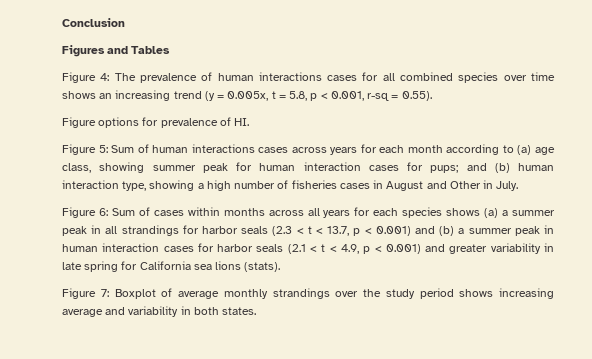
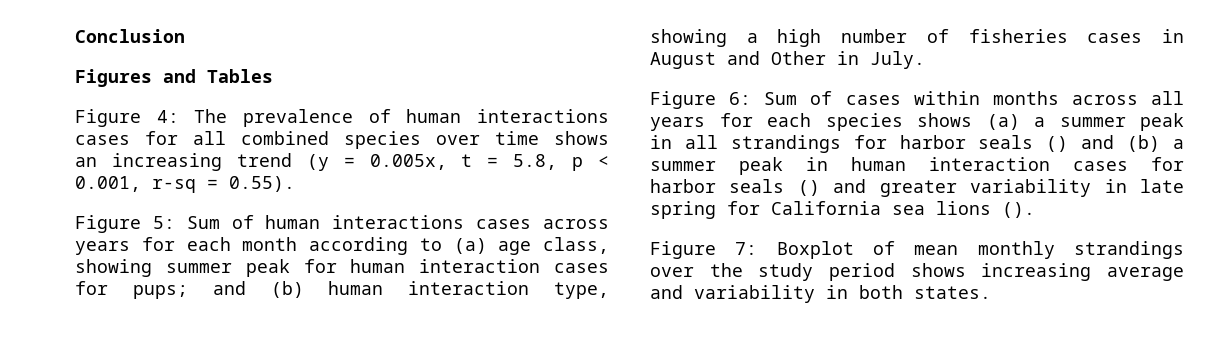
- Figure options for prevalence of HI.
- Figure 6: Sum of cases within months across all years for each species shows (a) a summer peak in all strandings for harbor seals (2.3 < t < 13.7, p < 0.001) and (b) a summer peak in human interaction cases for harbor seals (2.1 < t < 4.9, p < 0.001) and greater variability in late spring for California sea lions (stats).
+ Figure 6: Sum of cases within months across all years for each species shows (a) a summer peak in all strandings for harbor seals () and (b) a summer peak in human interaction cases for harbor seals () and greater variability in late spring for California sea lions ().
- Figure 7: Boxplot of average monthly strandings over the study period shows increasing average and variability in both states.
+ Figure 7: Boxplot of mean monthly strandings over the study period shows increasing average and variability in both states.

